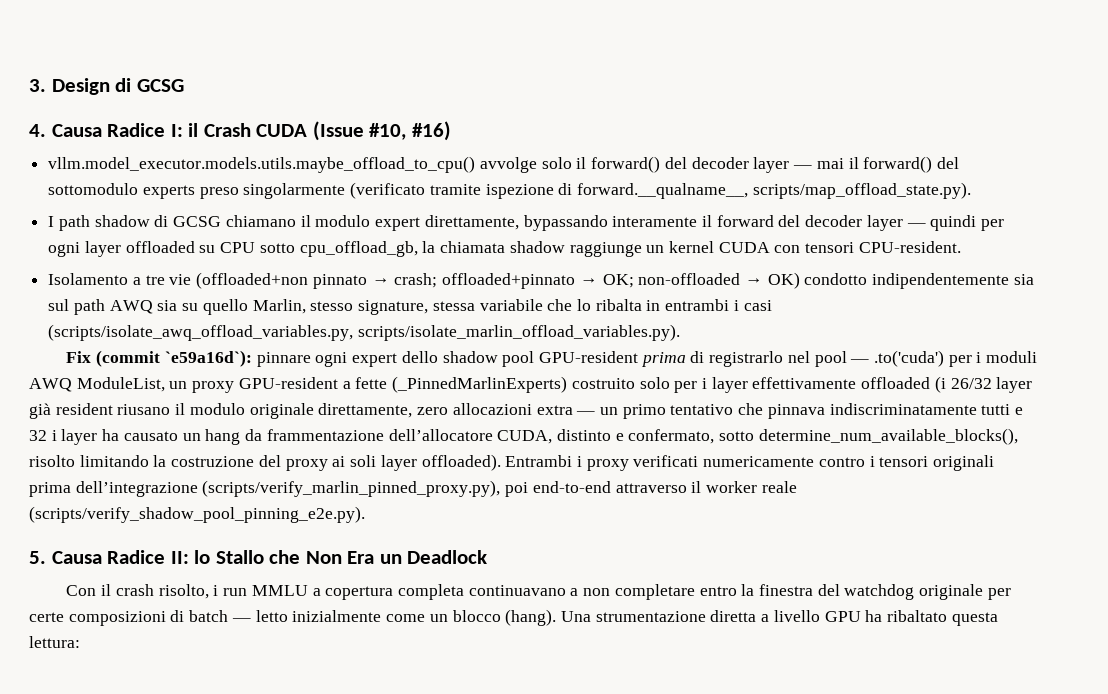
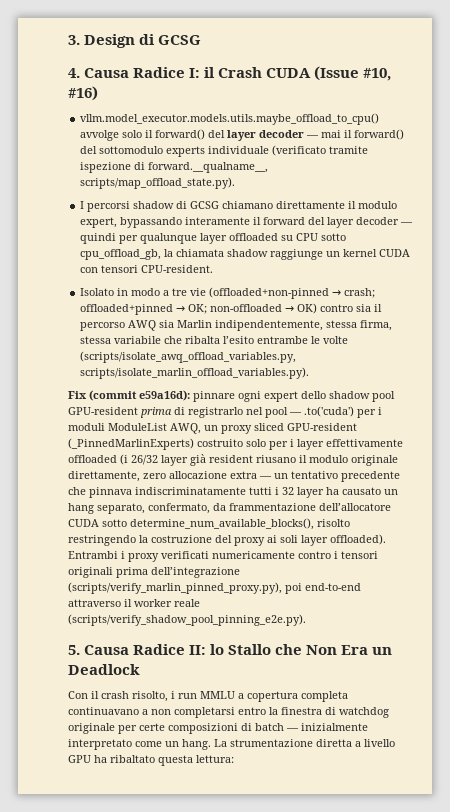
- vllm.model_executor.models.utils.maybe_offload_to_cpu() avvolge solo il forward() del decoder layer — mai il forward() del sottomodulo experts preso singolarmente (verificato tramite ispezione di forward.__qualname__, scripts/map_offload_state.py).
+ vllm.model_executor.models.utils.maybe_offload_to_cpu() avvolge solo il forward() del layer decoder — mai il forward() del sottomodulo experts individuale (verificato tramite ispezione di forward.__qualname__, scripts/map_offload_state.py).
- I path shadow di GCSG chiamano il modulo expert direttamente, bypassando interamente il forward del decoder layer — quindi per ogni layer offloaded su CPU sotto cpu_offload_gb, la chiamata shadow raggiunge un kernel CUDA con tensori CPU-resident.
+ I percorsi shadow di GCSG chiamano direttamente il modulo expert, bypassando interamente il forward del layer decoder — quindi per qualunque layer offloaded su CPU sotto cpu_offload_gb, la chiamata shadow raggiunge un kernel CUDA con tensori CPU-resident.
- Isolamento a tre vie (offloaded+non pinnato → crash; offloaded+pinnato → OK; non-offloaded → OK) condotto indipendentemente sia sul path AWQ sia su quello Marlin, stesso signature, stessa variabile che lo ribalta in entrambi i casi (scripts/isolate_awq_offload_variables.py, scripts/isolate_marlin_offload_variables.py).
+ Isolato in modo a tre vie (offloaded+non-pinned → crash; offloaded+pinned → OK; non-offloaded → OK) contro sia il percorso AWQ sia Marlin indipendentemente, stessa firma, stessa variabile che ribalta l’esito entrambe le volte (scripts/isolate_awq_offload_variables.py, scripts/isolate_marlin_offload_variables.py).
- Fix (commit `e59a16d`):
+ Fix (commit e59a16d):
- pinnare ogni expert dello shadow pool GPU-resident prima di registrarlo nel pool — .to('cuda') per i moduli AWQ ModuleList, un proxy GPU-resident a fette (_PinnedMarlinExperts) costruito solo per i layer effettivamente offloaded (i 26/32 layer già resident riusano il modulo originale direttamente, zero allocazioni extra — un primo tentativo che pinnava indiscriminatamente tutti e 32 i layer ha causato un hang da frammentazione dell’allocatore CUDA, distinto e confermato, sotto determine_num_available_blocks(), risolto limitando la costruzione del proxy ai soli layer offloaded).
+ pinnare ogni expert dello shadow pool GPU-resident prima di registrarlo nel pool — .to('cuda') per i moduli ModuleList AWQ, un proxy sliced GPU-resident (_PinnedMarlinExperts) costruito solo per i layer effettivamente offloaded (i 26/32 layer già resident riusano il modulo originale direttamente, zero allocazione extra — un tentativo precedente che pinnava indiscriminatamente tutti i 32 layer ha causato un hang separato, confermato, da frammentazione dell’allocatore CUDA sotto determine_num_available_blocks(), risolto restringendo la costruzione del proxy ai soli layer offloaded).
- Con il crash risolto, i run MMLU a copertura completa continuavano a non completare entro la finestra del watchdog originale per certe composizioni di batch — letto inizialmente come un blocco (hang). Una strumentazione diretta a livello GPU ha ribaltato questa lettura:
+ Con il crash risolto, i run MMLU a copertura completa continuavano a non completarsi entro la finestra di watchdog originale per certe composizioni di batch — inizialmente interpretato come un hang. La strumentazione diretta a livello GPU ha ribaltato questa lettura:

